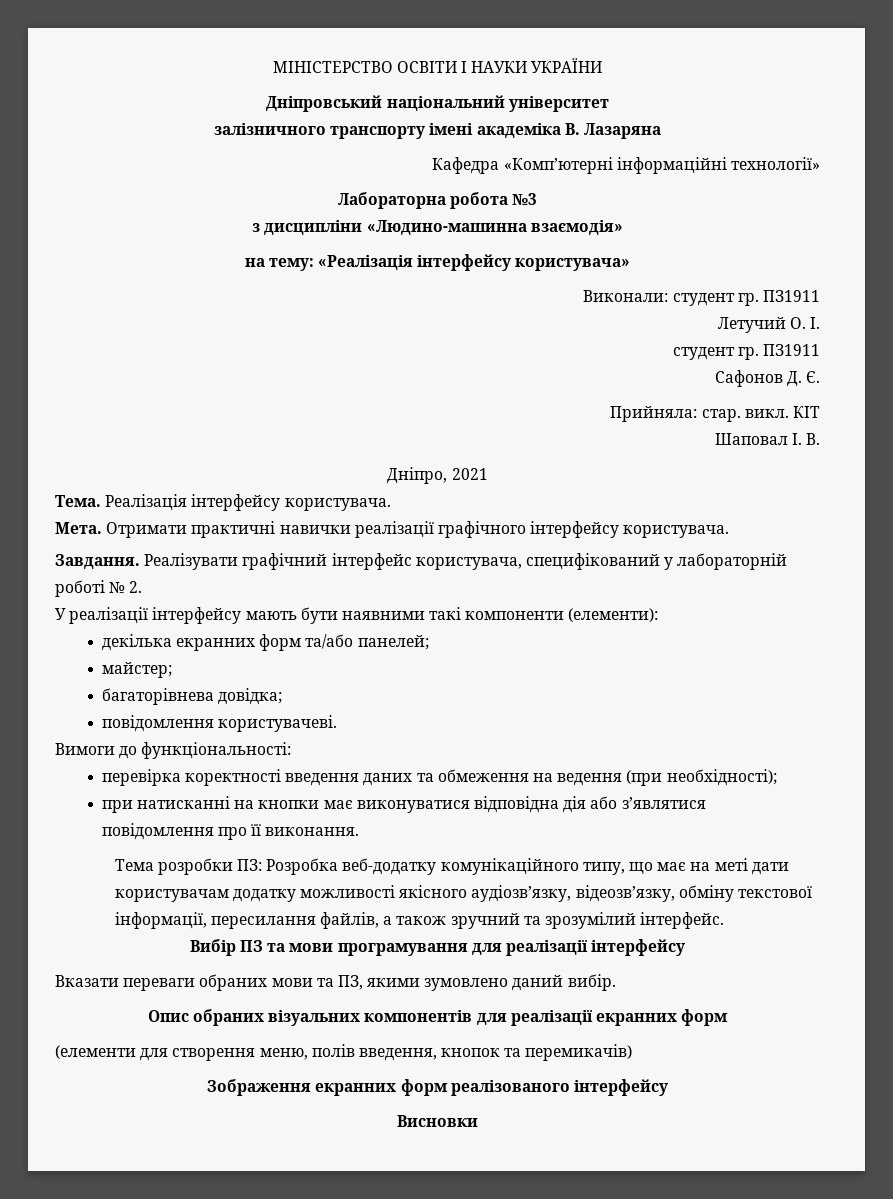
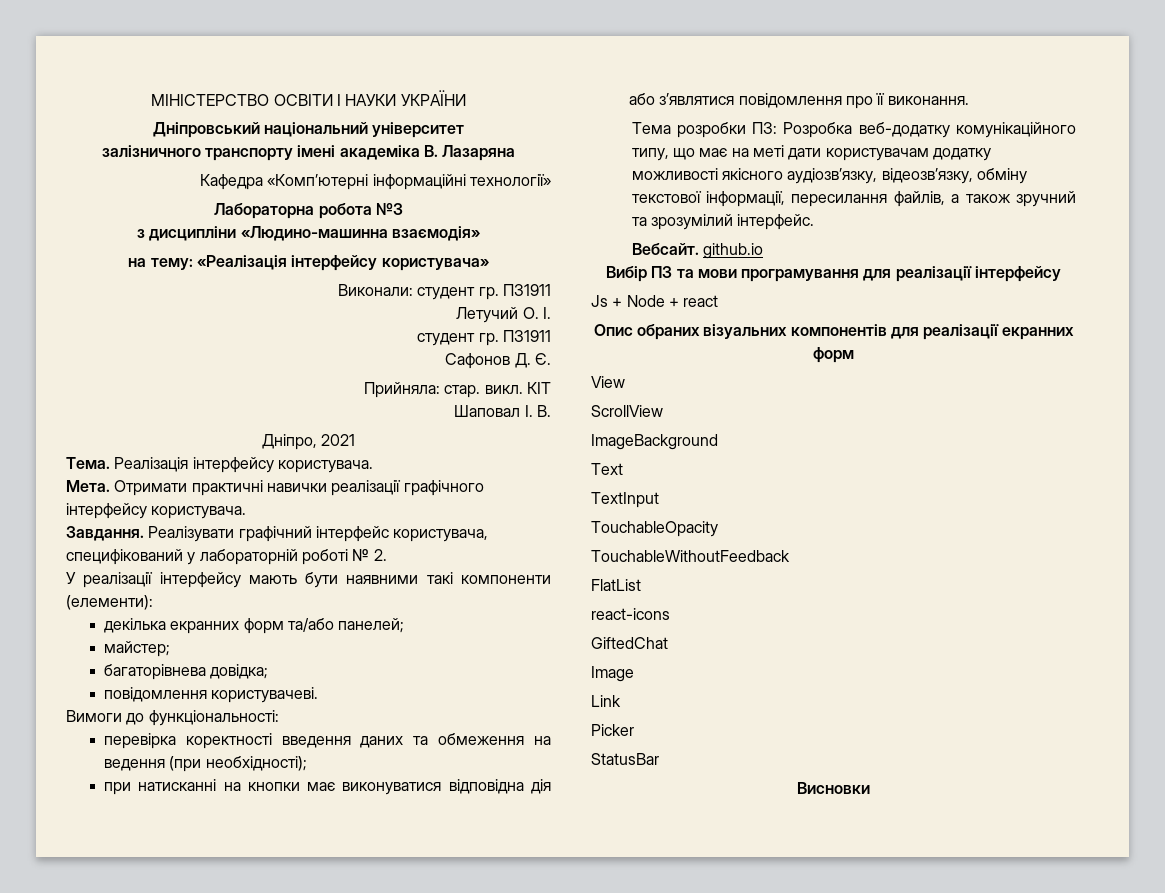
+ Вебсайт. github.io
- Вказати переваги обраних мови та ПЗ, якими зумовлено даний вибір.
+ Js + Node + react
- (елементи для створення меню, полів введення, кнопок та перемикачів)
- Зображення екранних форм реалізованого інтерфейсу
+ View
+ ScrollView
+ ImageBackground
+ Text
+ TextInput
+ TouchableOpacity
+ TouchableWithoutFeedback
+ FlatList
+ react-icons
+ GiftedChat
+ Image
+ Link
+ Picker
+ StatusBar

